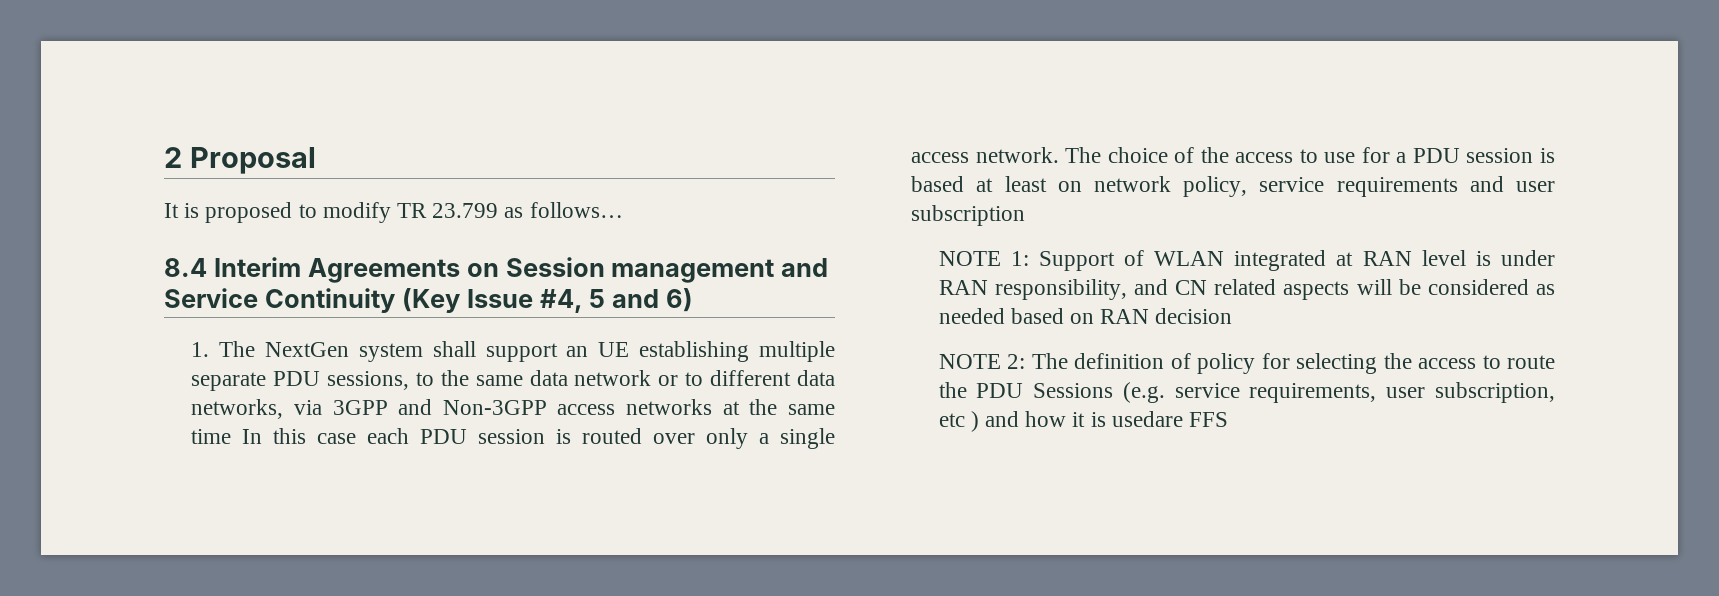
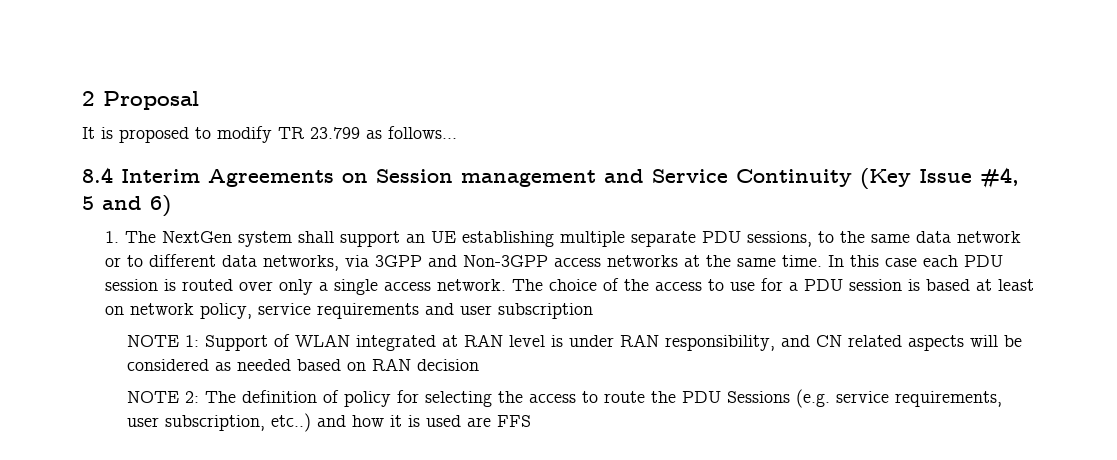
- 1. The NextGen system shall support an UE establishing multiple separate PDU sessions, to the same data network or to different data networks, via 3GPP and Non-3GPP access networks at the same time In this case each PDU session is routed over only a single access network.
+ 1. The NextGen system shall support an UE establishing multiple separate PDU sessions, to the same data network or to different data networks, via 3GPP and Non-3GPP access networks at the same time. In this case each PDU session is routed over only a single access network.
- NOTE 2: The definition of policy for selecting the access to route the PDU Sessions (e.g. service requirements, user subscription, etc ) and how it is usedare FFS
+ NOTE 2: The definition of policy for selecting the access to route the PDU Sessions (e.g. service requirements, user subscription, etc..) and how it is used are FFS

